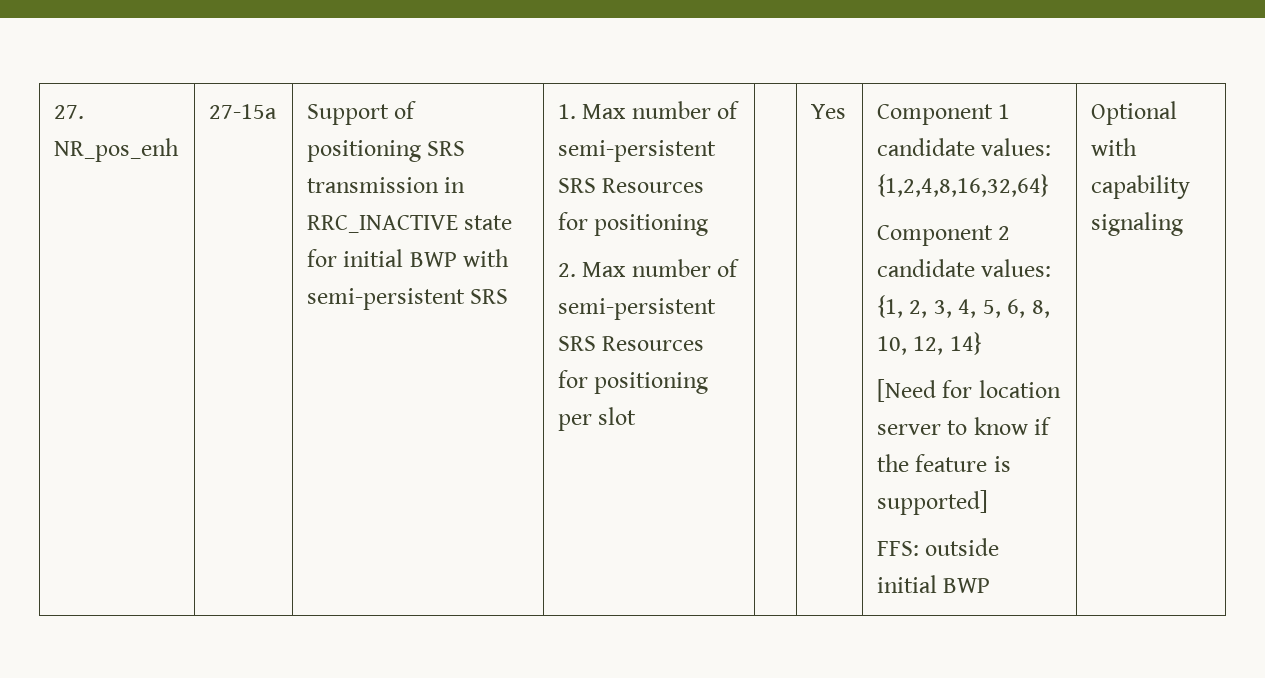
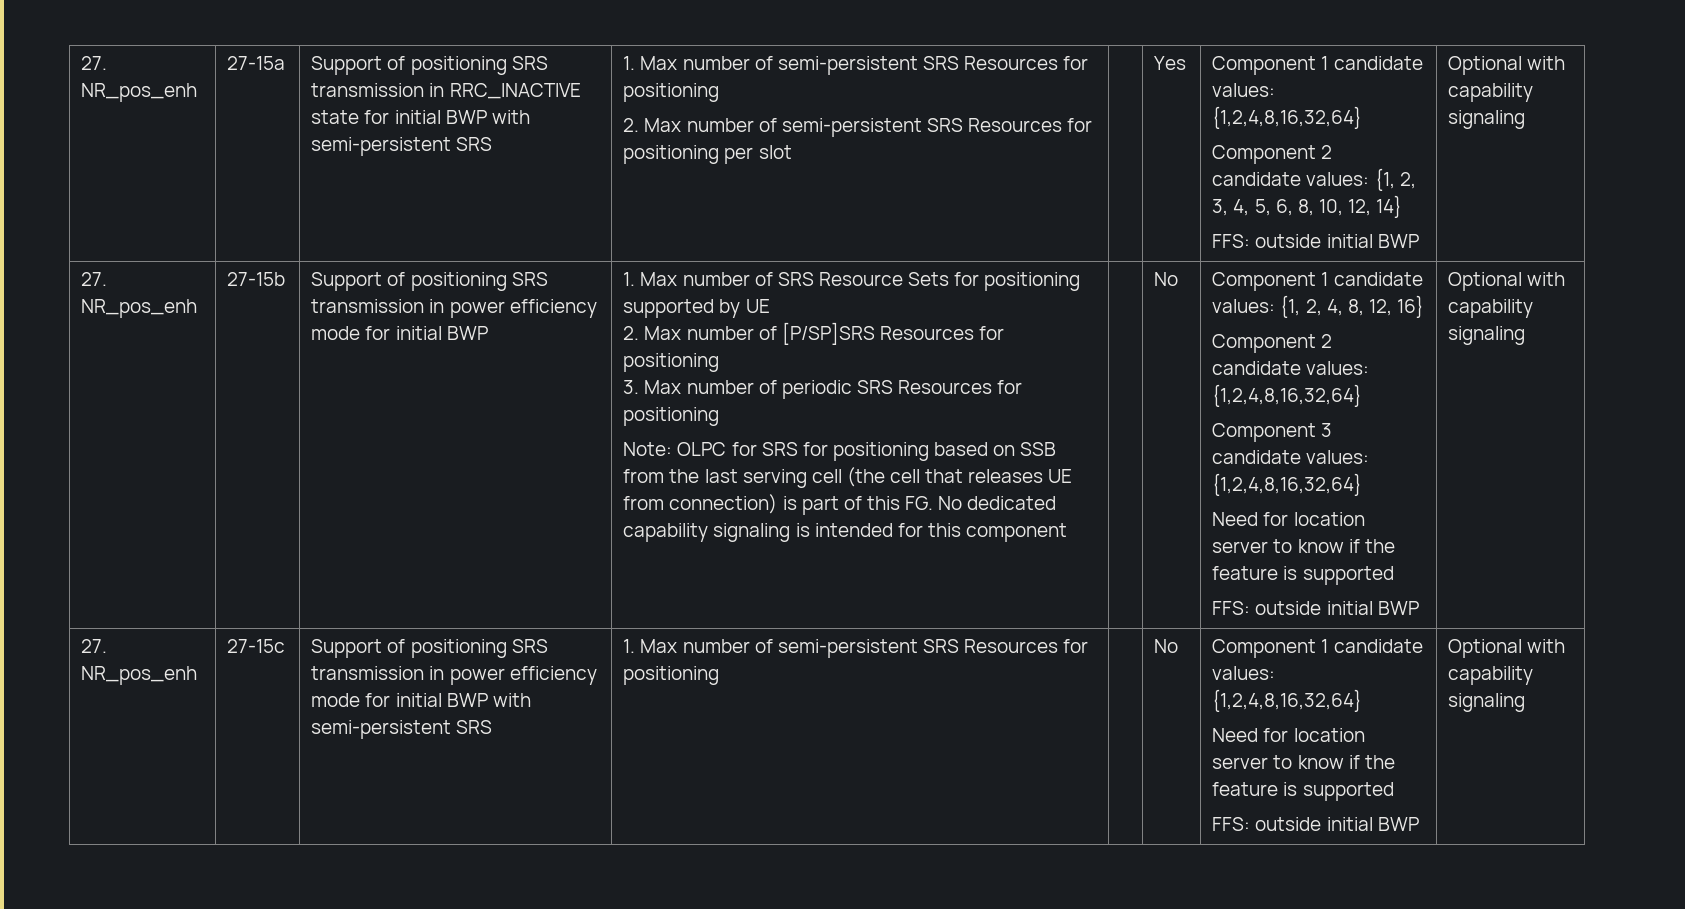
  Component 2 candidate values: {1, 2, 3, 4, 5, 6, 8, 10, 12, 14}
- [Need for location server to know if the feature is supported]
+ FFS: outside initial BWP | Optional with capability signaling
+ 27. NR_pos_enh | 27-15b | Support of positioning SRS transmission in power efficiency mode for initial BWP | 1. Max number of SRS Resource Sets for positioning supported by UE
+ 2. Max number of [P/SP]SRS Resources for positioning
+ 3. Max number of periodic SRS Resources for positioning
+ Note: OLPC for SRS for positioning based on SSB from the last serving cell (the cell that releases UE from connection) is part of this FG. No dedicated capability signaling is intended for this component | | No | Component 1 candidate values: {1, 2, 4, 8, 12, 16}
+ Component 2 candidate values: {1,2,4,8,16,32,64}
+ Component 3 candidate values: {1,2,4,8,16,32,64}
+ Need for location server to know if the feature is supported
+ FFS: outside initial BWP | Optional with capability signaling
+ 27. NR_pos_enh | 27-15c | Support of positioning SRS transmission in power efficiency mode for initial BWP with semi-persistent SRS | 1. Max number of semi-persistent SRS Resources for positioning | | No | Component 1 candidate values: {1,2,4,8,16,32,64}
+ Need for location server to know if the feature is supported

